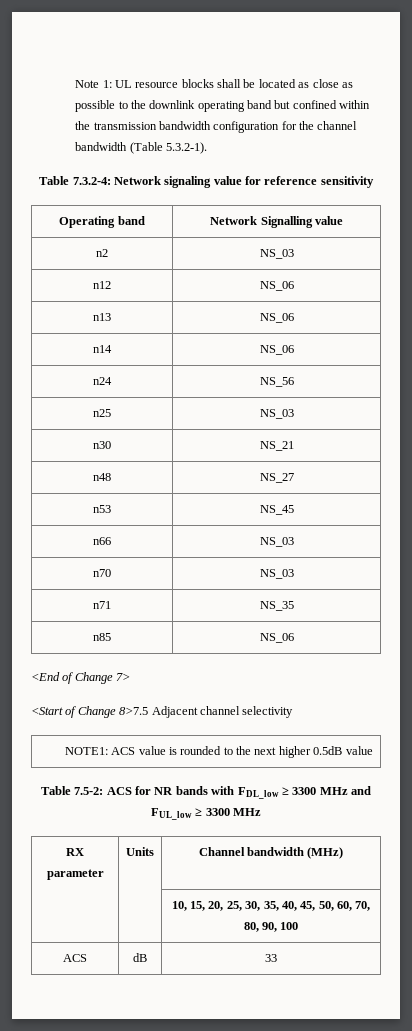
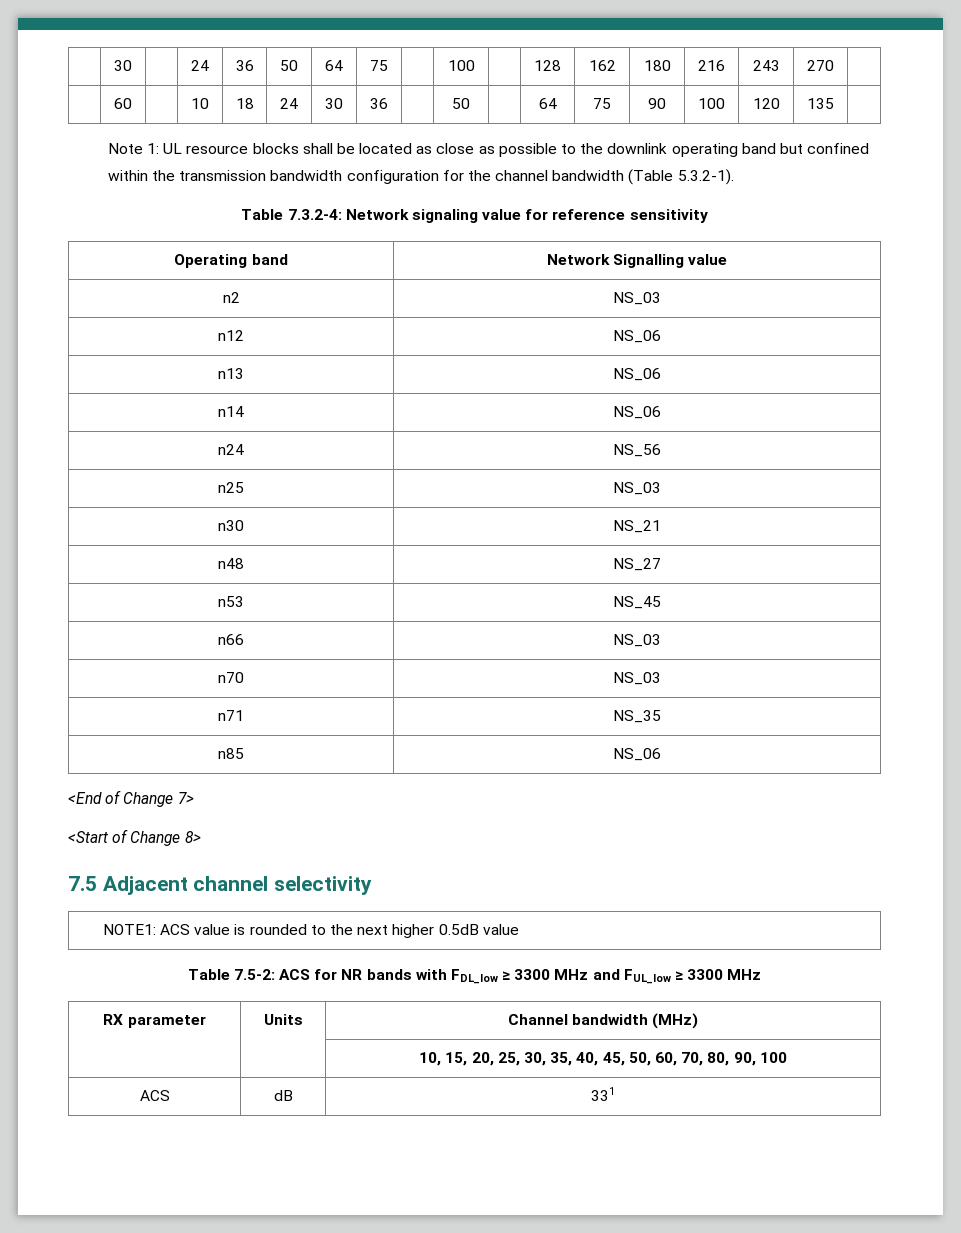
+ | 30 | | 24 | 36 | 50 | 64 | 75 | | 100 | | 128 | 162 | 180 | 216 | 243 | 270 |
+ | 60 | | 10 | 18 | 24 | 30 | 36 | | 50 | | 64 | 75 | 90 | 100 | 120 | 135 |
- <Start of Change 8>7.5 Adjacent channel selectivity
+ <Start of Change 8>
+ 7.5 Adjacent channel selectivity
- ACS | dB | 33
+ ACS | dB | 331

